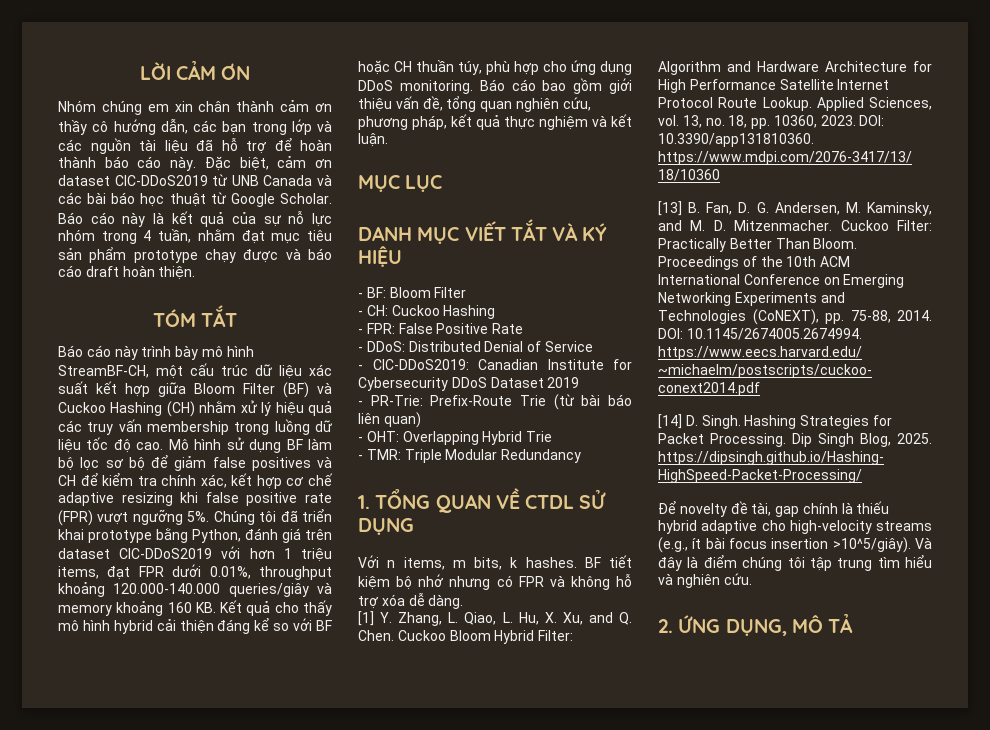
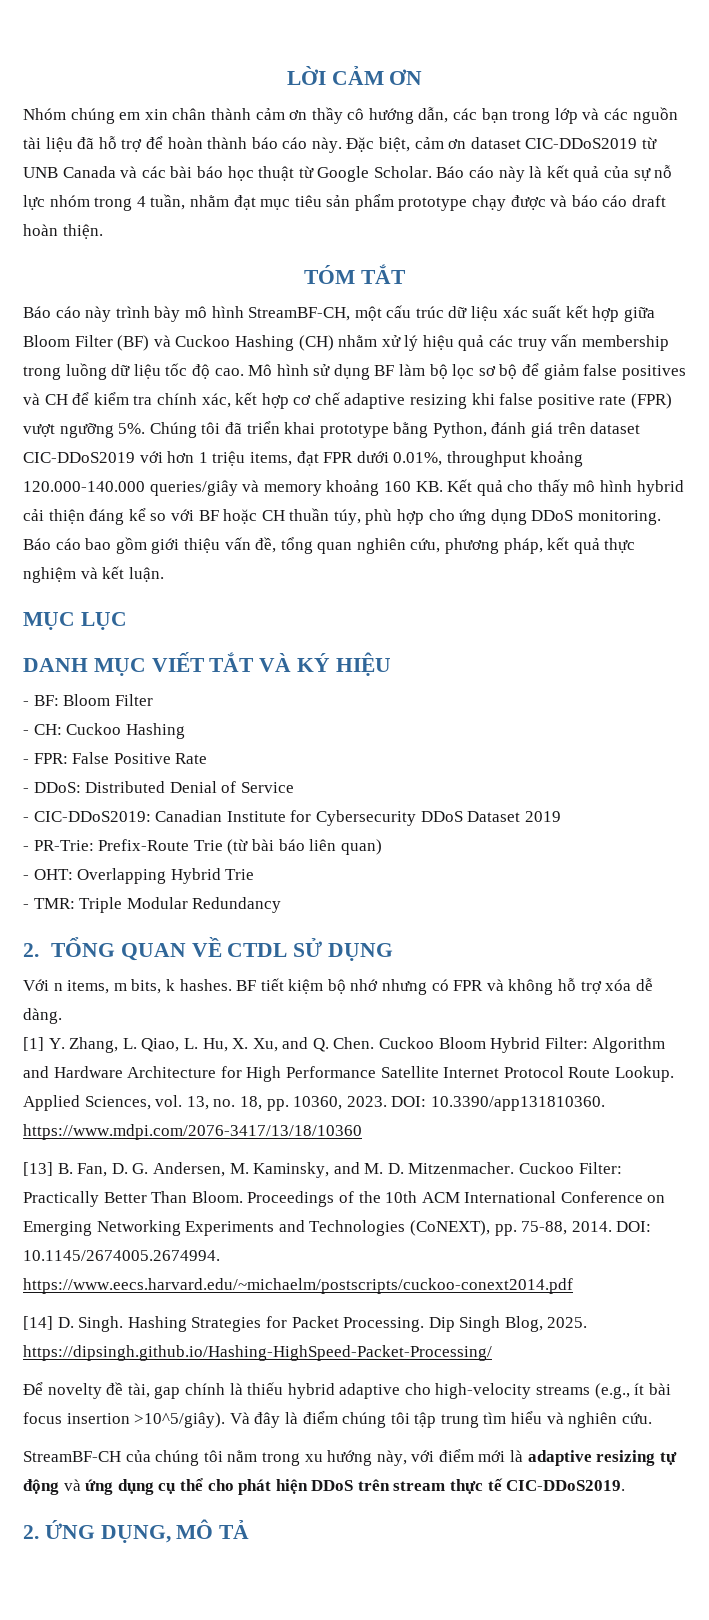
- 1. TỔNG QUAN VỀ CTDL SỬ DỤNG
+ 2. TỔNG QUAN VỀ CTDL SỬ DỤNG
+ StreamBF-CH của chúng tôi nằm trong xu hướng này, với điểm mới là adaptive resizing tự động và ứng dụng cụ thể cho phát hiện DDoS trên stream thực tế CIC-DDoS2019.

